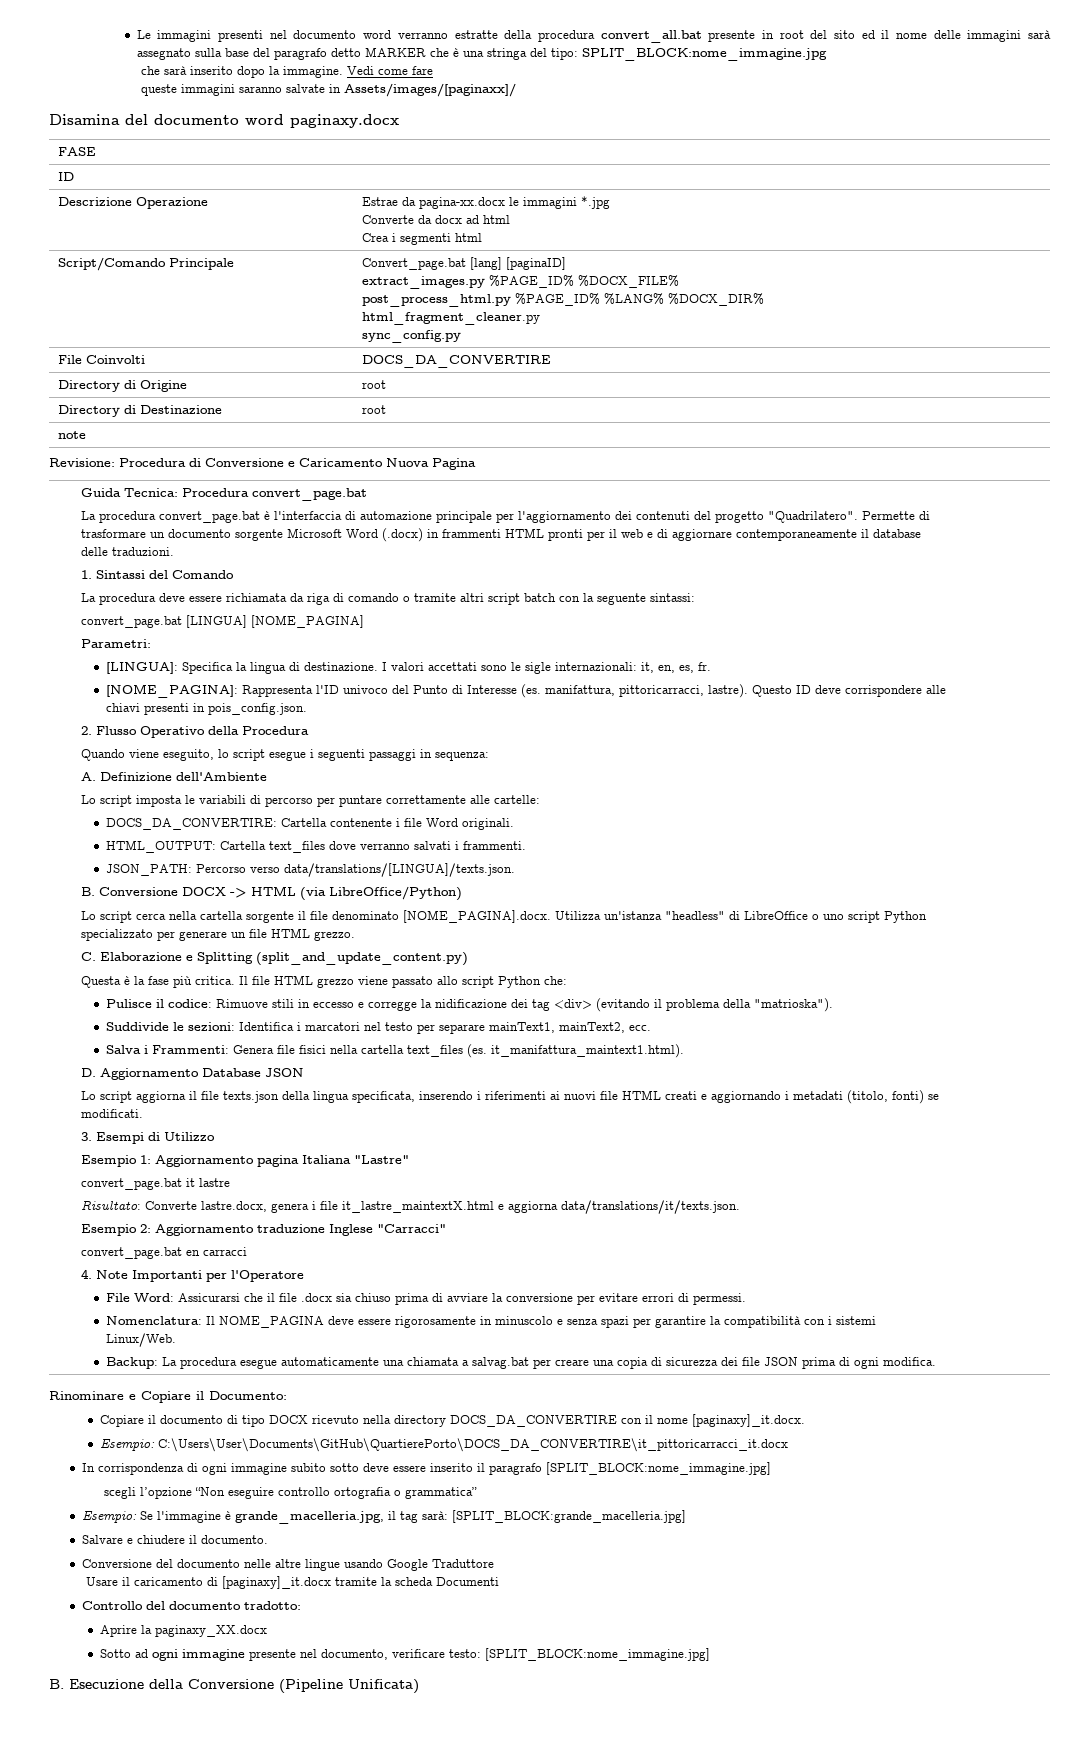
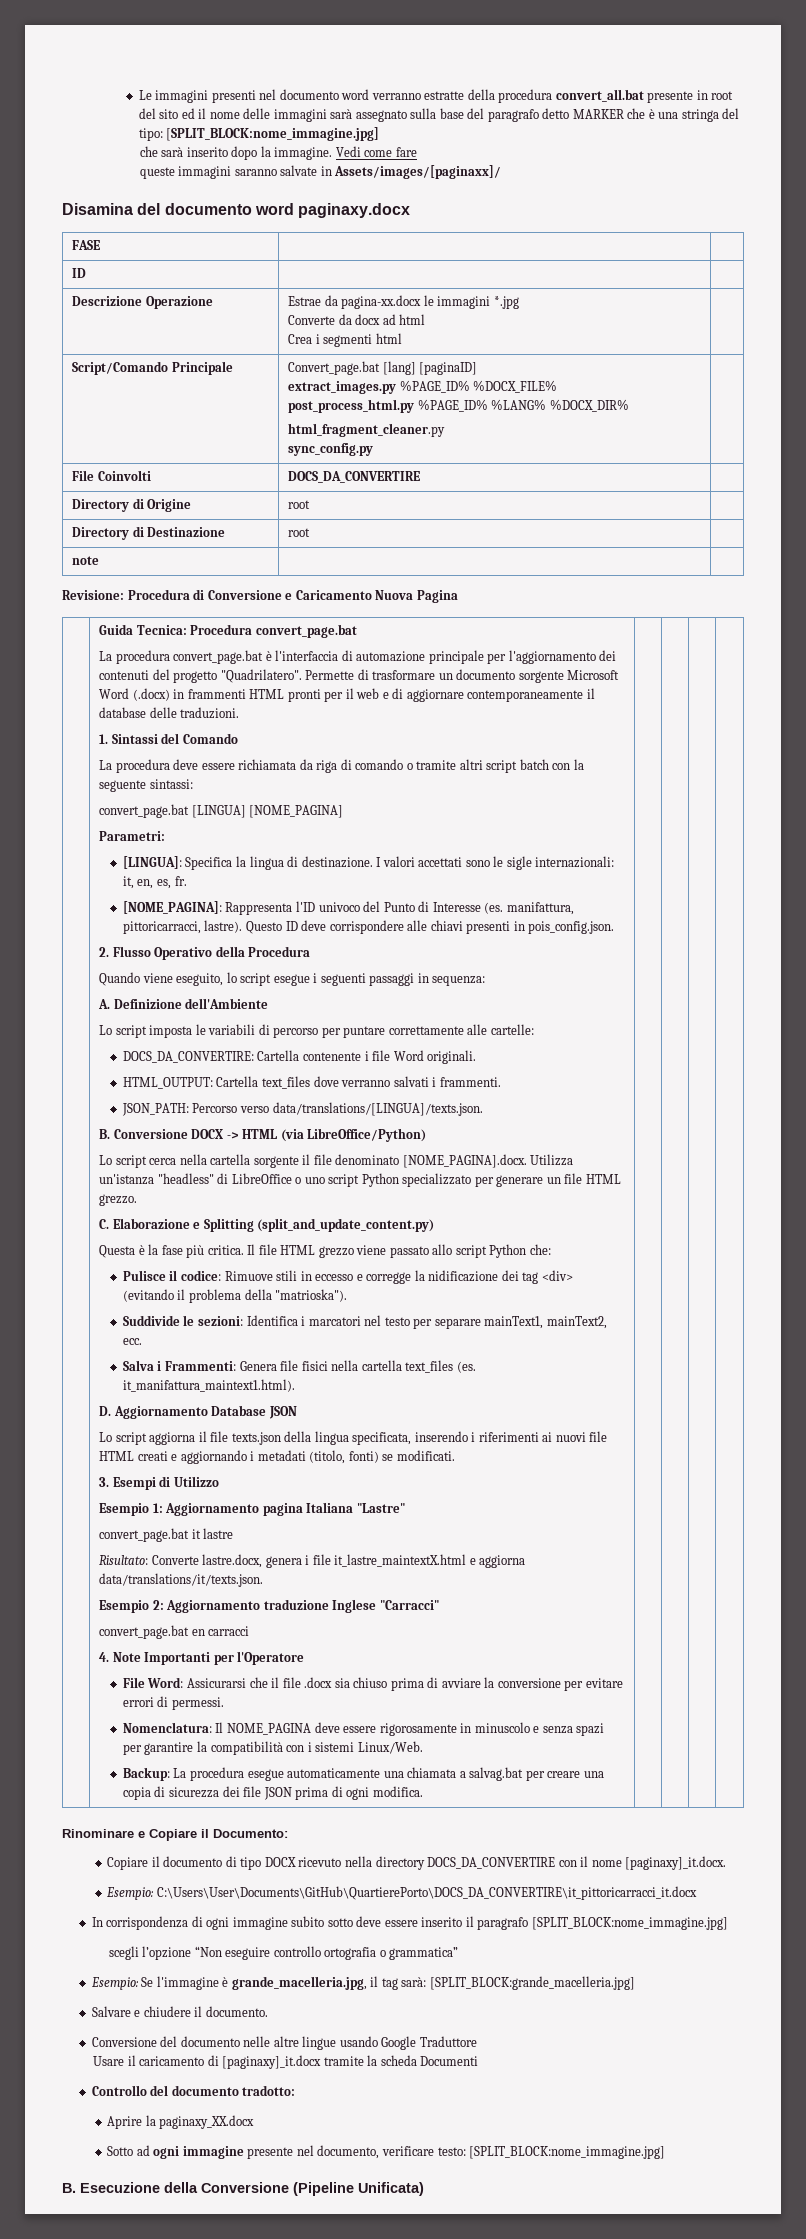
- Le immagini presenti nel documento word verranno estratte della procedura convert_all.bat presente in root del sito ed il nome delle immagini sarà assegnato sulla base del paragrafo detto MARKER che è una stringa del tipo: SPLIT_BLOCK:nome_immagine.jpg
+ Le immagini presenti nel documento word verranno estratte della procedura convert_all.bat presente in root del sito ed il nome delle immagini sarà assegnato sulla base del paragrafo detto MARKER che è una stringa del tipo: [SPLIT_BLOCK:nome_immagine.jpg]

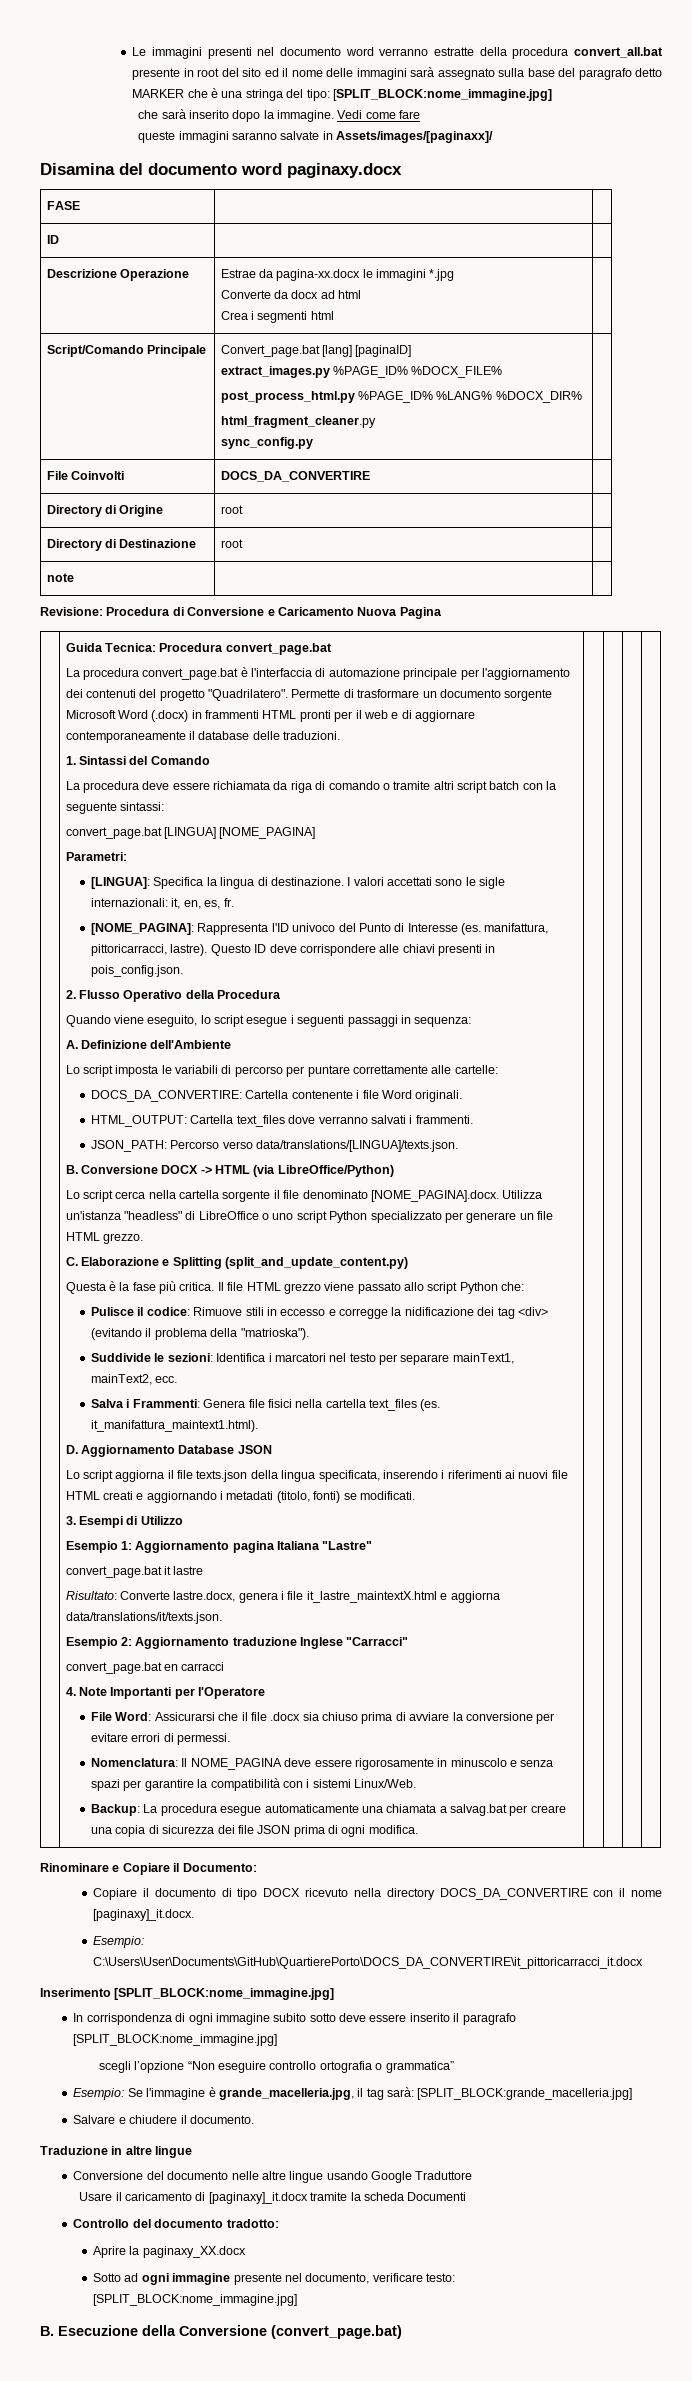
+ Inserimento [SPLIT_BLOCK:nome_immagine.jpg]
+ Traduzione in altre lingue
- B. Esecuzione della Conversione (Pipeline Unificata)
+ B. Esecuzione della Conversione (convert_page.bat)

